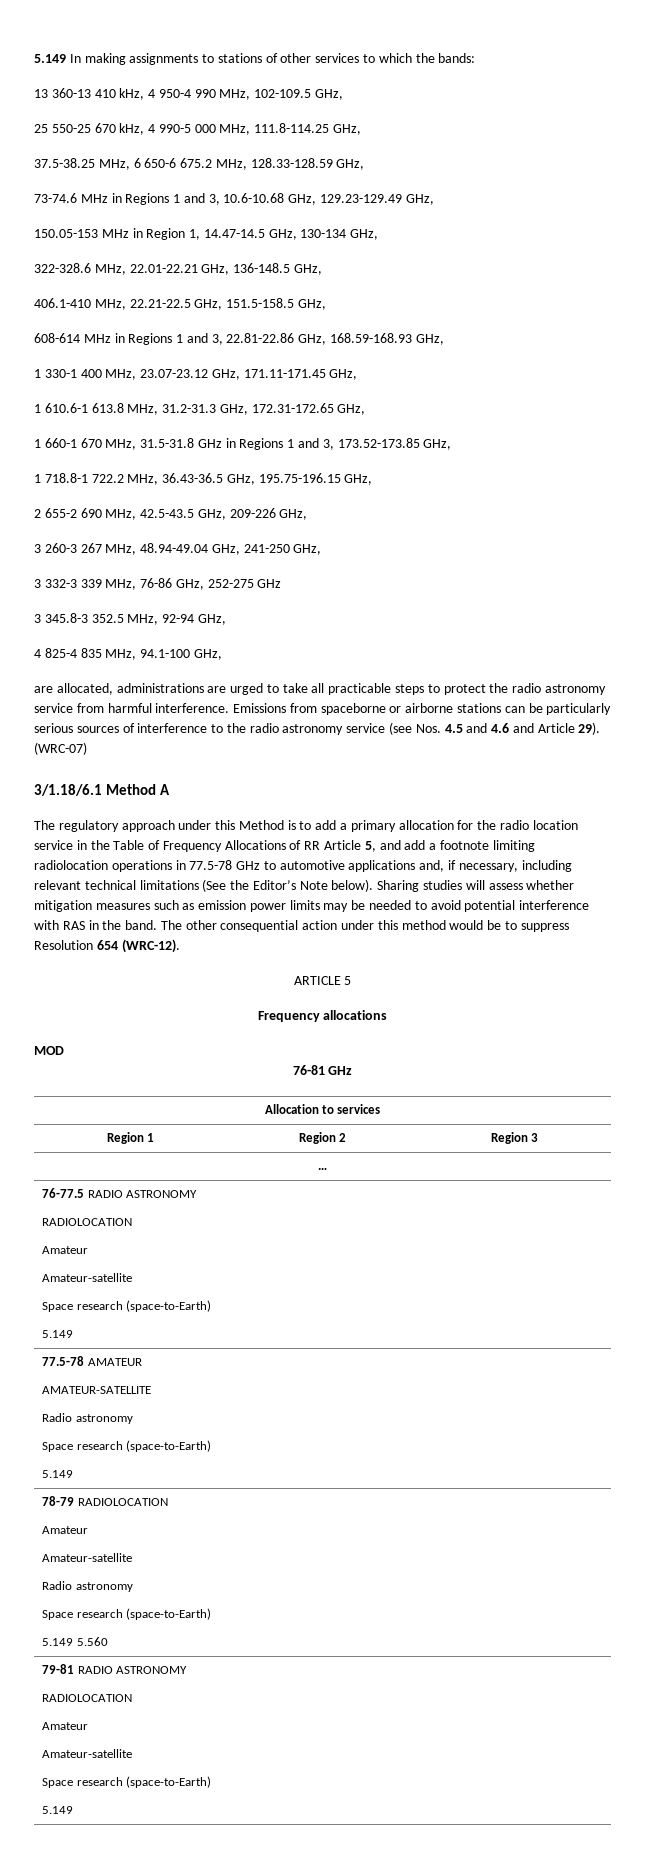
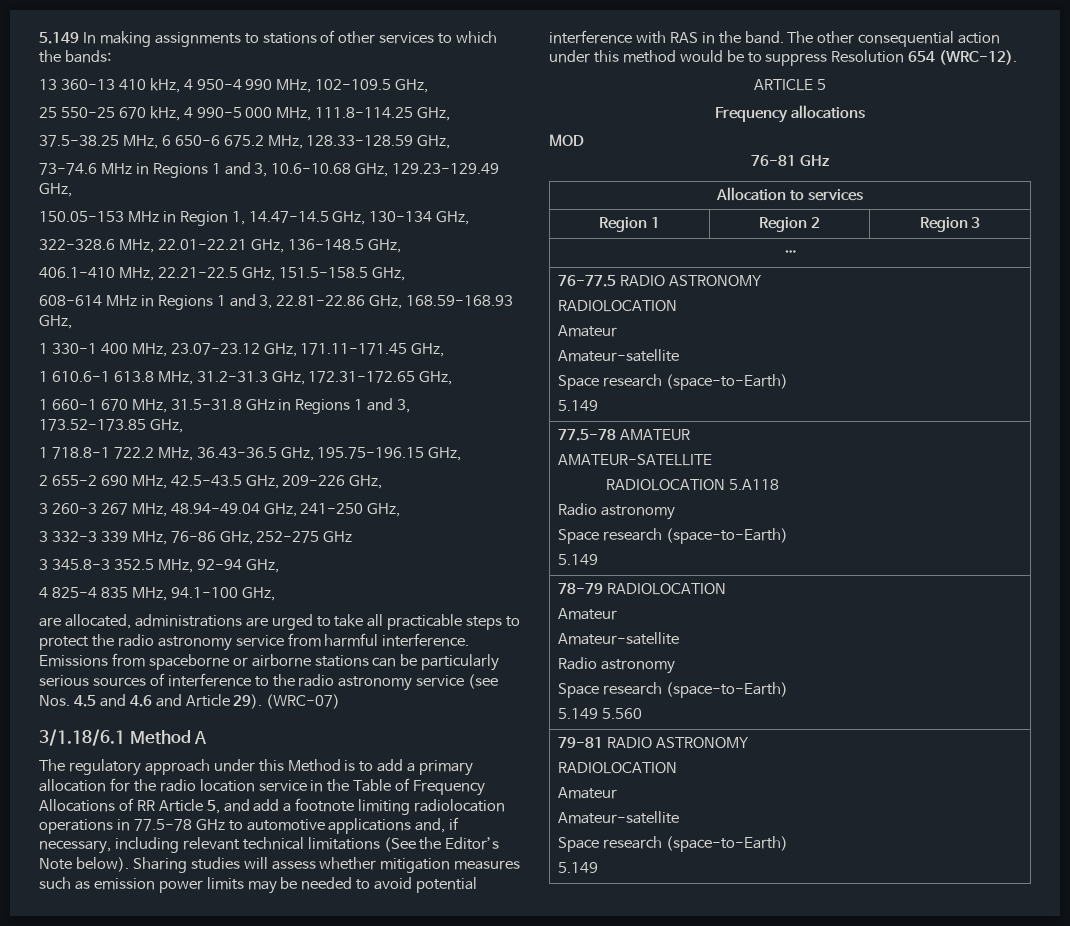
  77.5-78 AMATEUR
  AMATEUR-SATELLITE
+ RADIOLOCATION 5.A118

